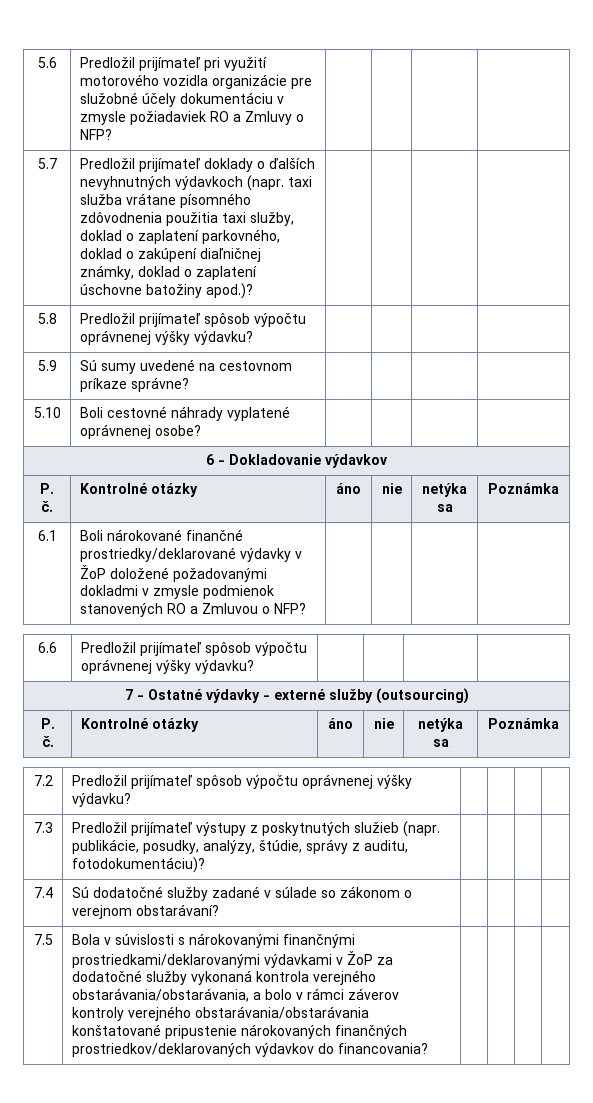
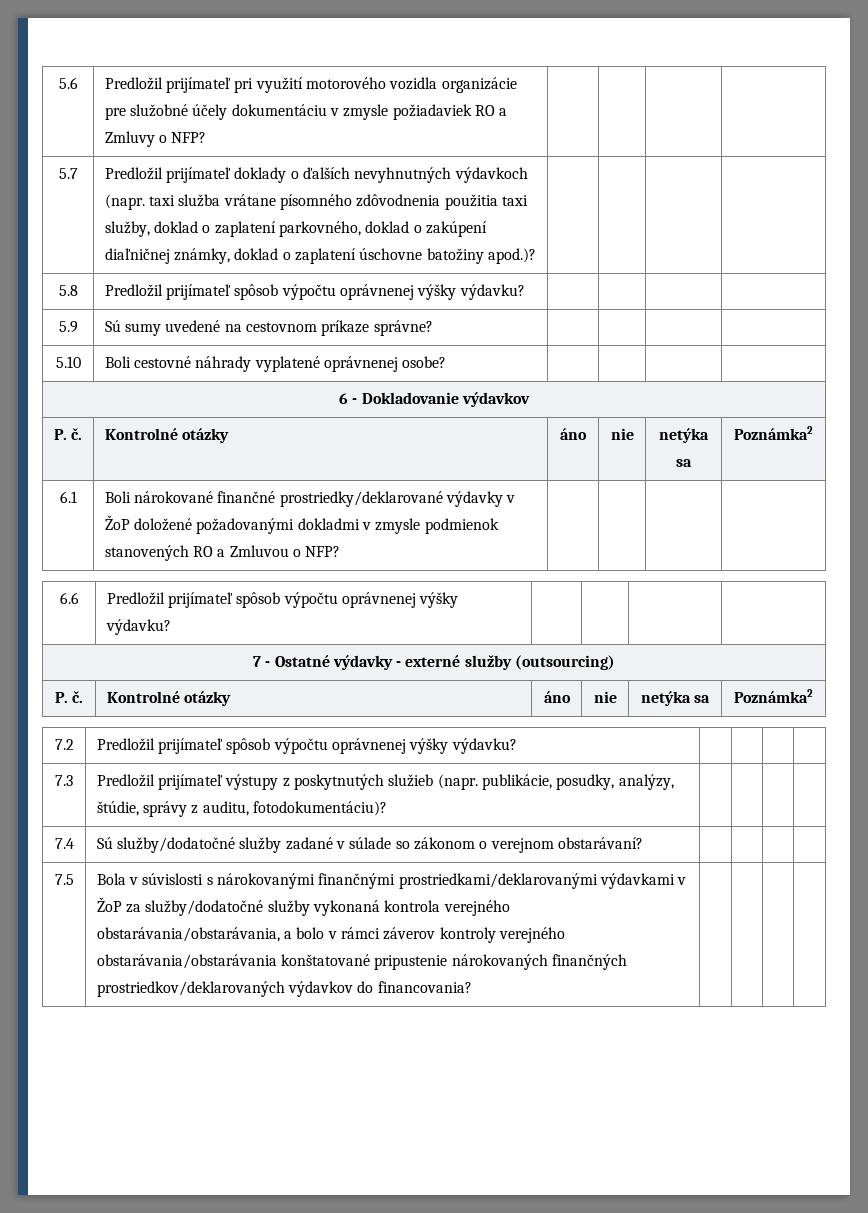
  6 - Dokladovanie výdavkov
- P. č. | Kontrolné otázky | áno | nie | netýka sa | Poznámka
+ P. č. | Kontrolné otázky | áno | nie | netýka sa | Poznámka2
  7 - Ostatné výdavky - externé služby (outsourcing)
- P. č. | Kontrolné otázky | áno | nie | netýka sa | Poznámka
+ P. č. | Kontrolné otázky | áno | nie | netýka sa | Poznámka2
- 7.4 | Sú dodatočné služby zadané v súlade so zákonom o verejnom obstarávaní? | | | |
+ 7.4 | Sú služby/dodatočné služby zadané v súlade so zákonom o verejnom obstarávaní? | | | |
- 7.5 | Bola v súvislosti s nárokovanými finančnými prostriedkami/deklarovanými výdavkami v ŽoP za dodatočné služby vykonaná kontrola verejného obstarávania/obstarávania, a bolo v rámci záverov kontroly verejného obstarávania/obstarávania konštatované pripustenie nárokovaných finančných prostriedkov/deklarovaných výdavkov do financovania? | | | |
+ 7.5 | Bola v súvislosti s nárokovanými finančnými prostriedkami/deklarovanými výdavkami v ŽoP za služby/dodatočné služby vykonaná kontrola verejného obstarávania/obstarávania, a bolo v rámci záverov kontroly verejného obstarávania/obstarávania konštatované pripustenie nárokovaných finančných prostriedkov/deklarovaných výdavkov do financovania? | | | |

